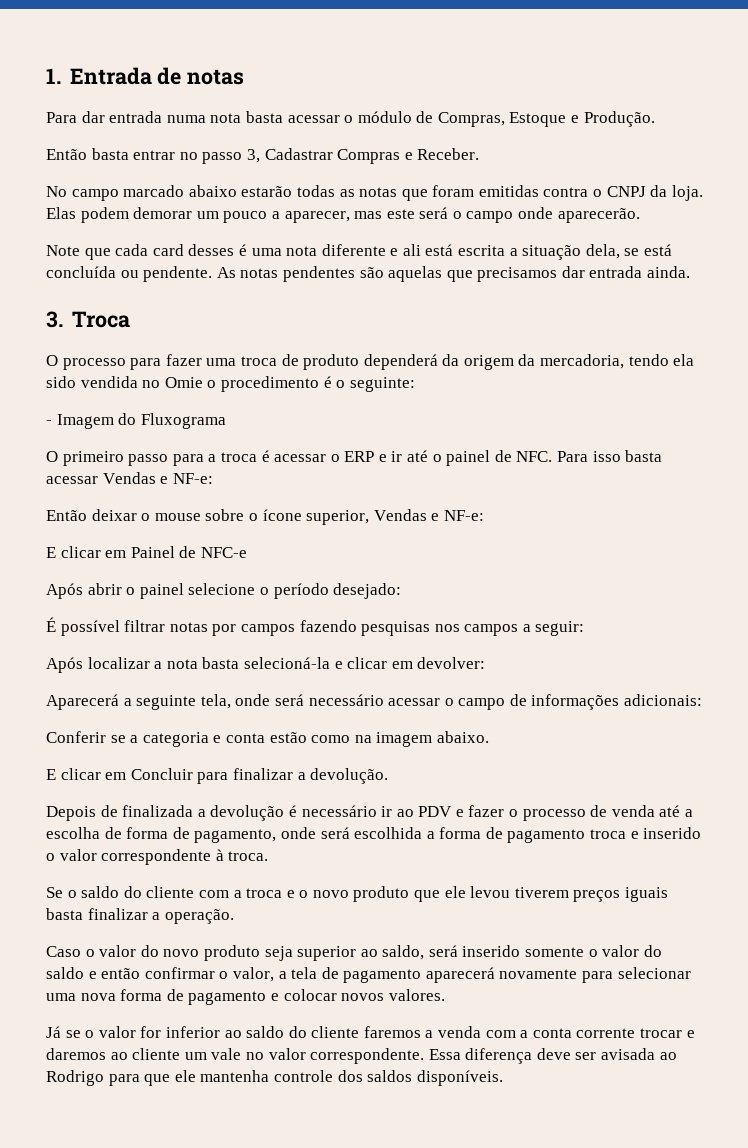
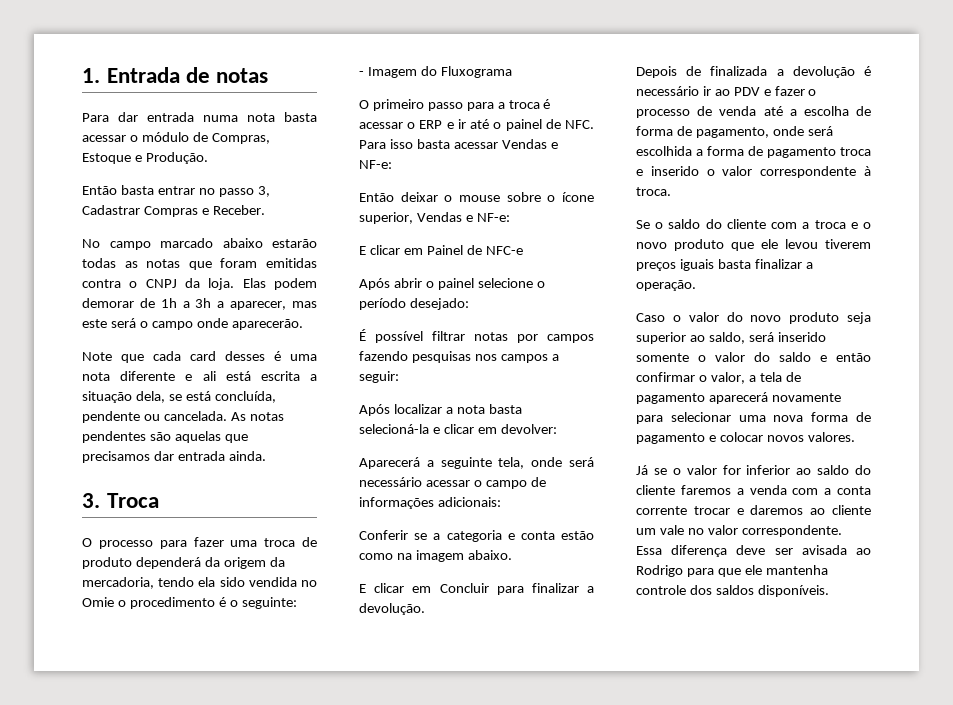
- Elas podem demorar um pouco a aparecer, mas este será o campo onde aparecerão.
+ Elas podem demorar de 1h a 3h a aparecer, mas este será o campo onde aparecerão.
- Note que cada card desses é uma nota diferente e ali está escrita a situação dela, se está concluída ou pendente.
+ Note que cada card desses é uma nota diferente e ali está escrita a situação dela, se está concluída, pendente ou cancelada.

